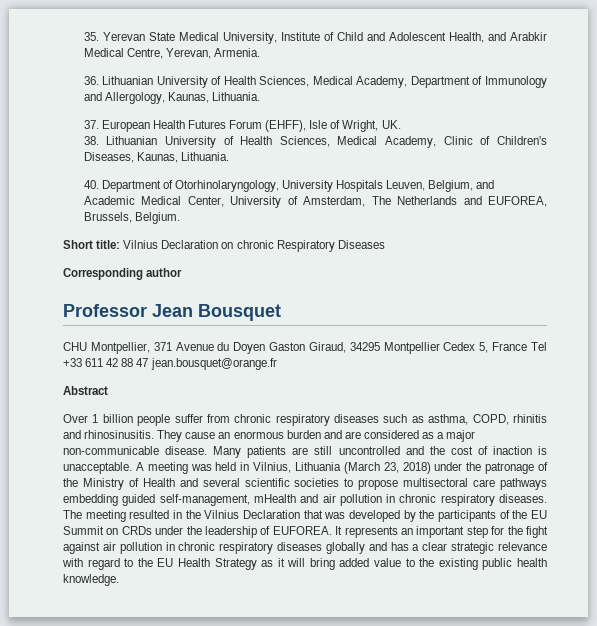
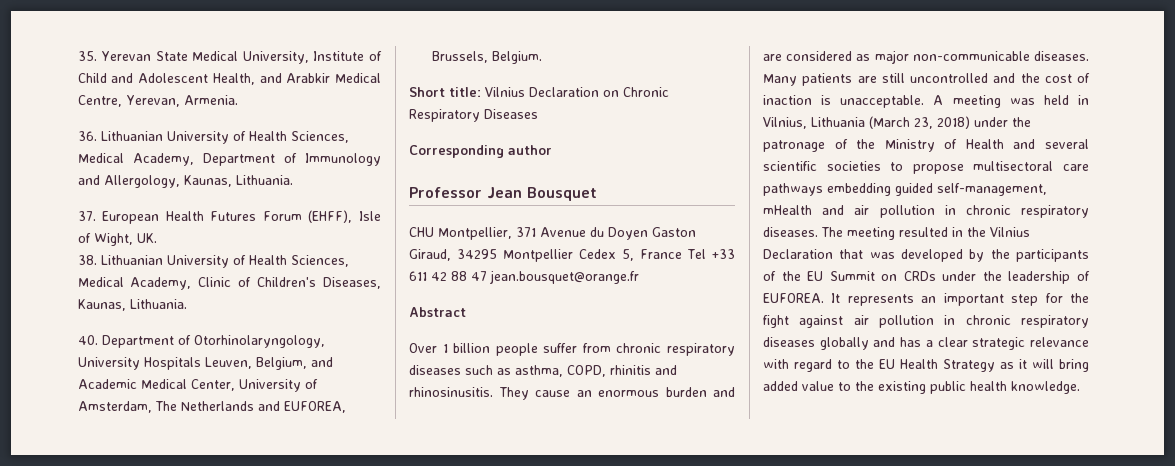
- 37. European Health Futures Forum (EHFF), Isle of Wright, UK.
+ 37. European Health Futures Forum (EHFF), Isle of Wight, UK.
- Short title: Vilnius Declaration on chronic Respiratory Diseases
+ Short title: Vilnius Declaration on Chronic Respiratory Diseases
- They cause an enormous burden and are considered as a major non-communicable disease.
+ They cause an enormous burden and are considered as major non-communicable diseases.

